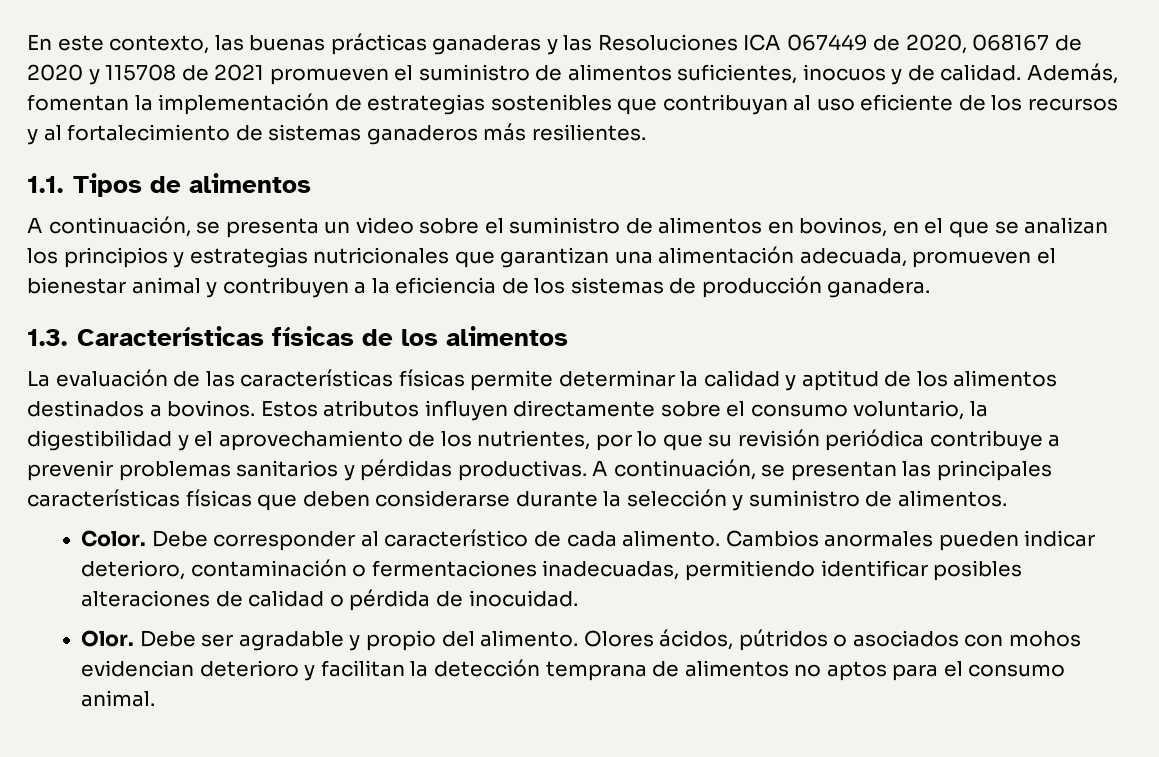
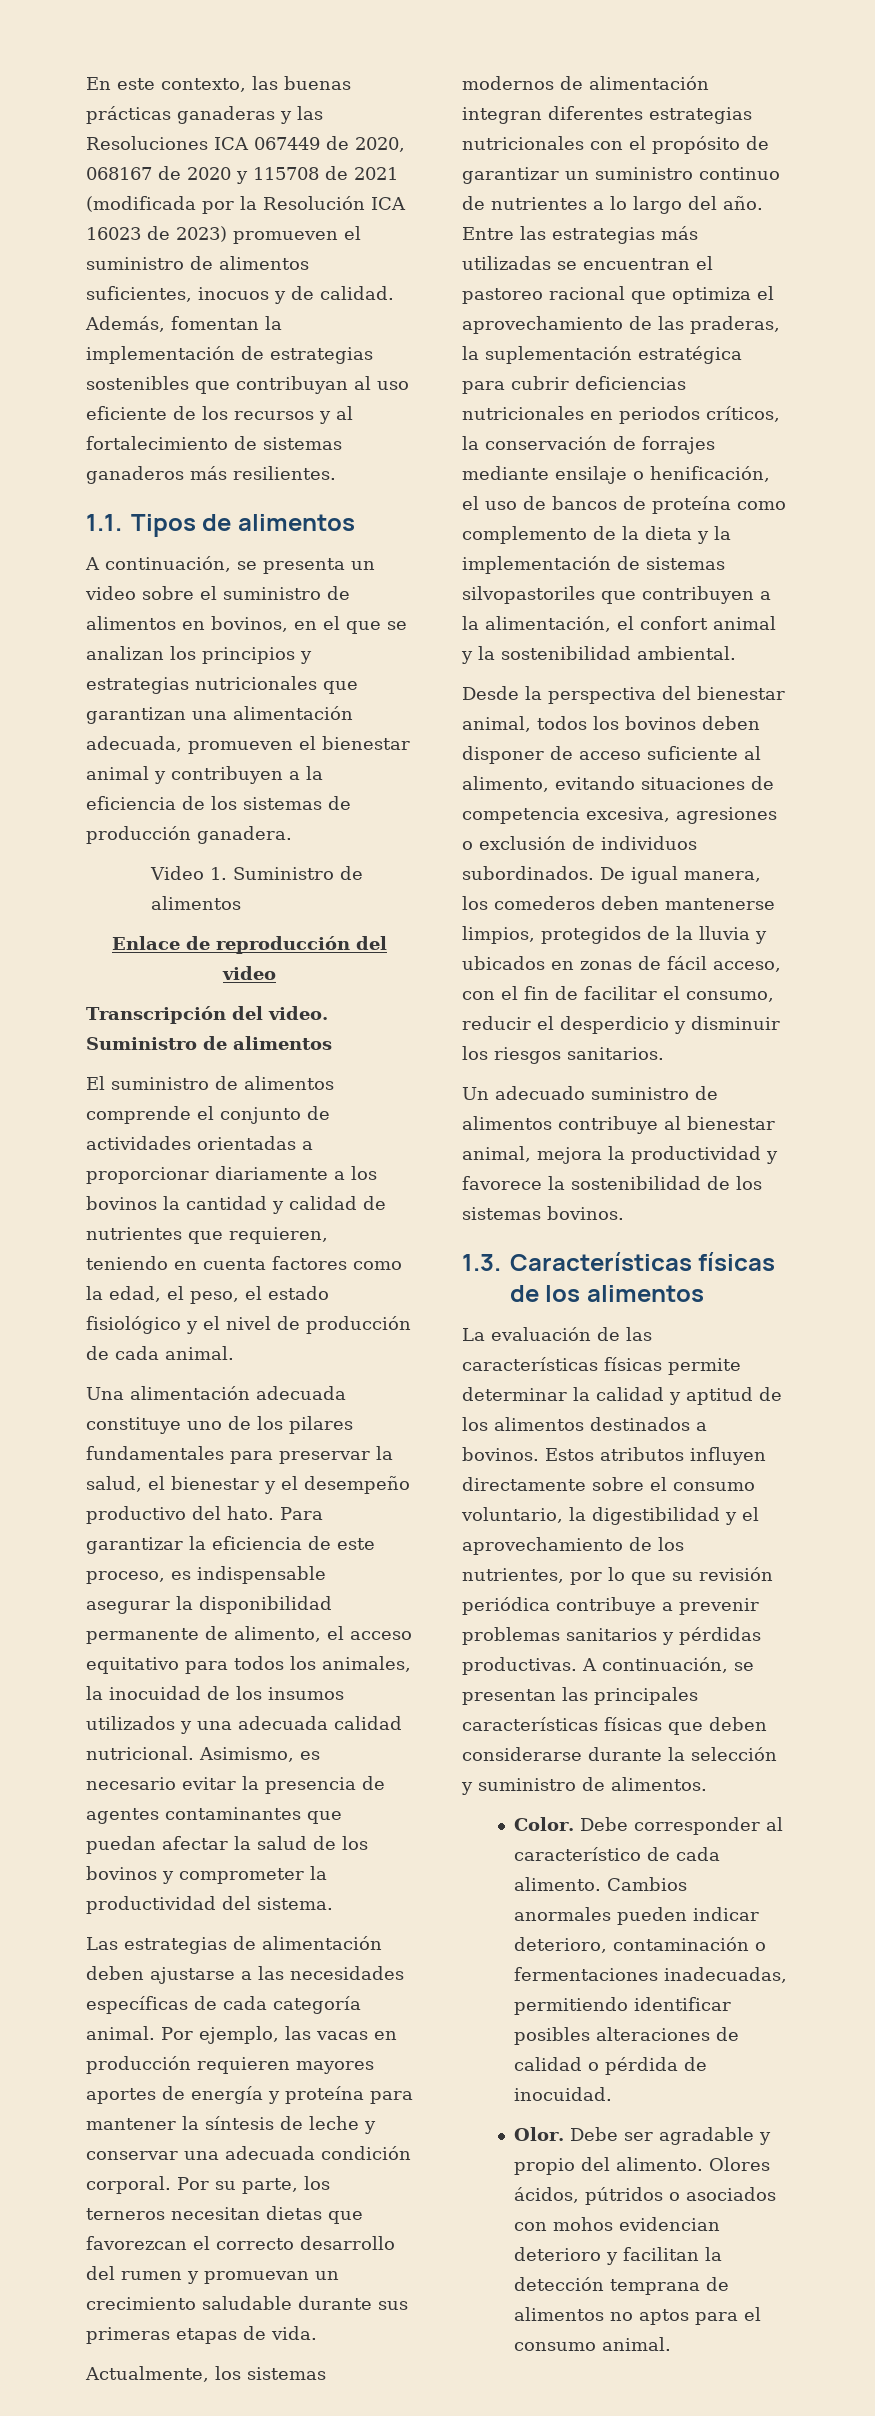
- En este contexto, las buenas prácticas ganaderas y las Resoluciones ICA 067449 de 2020, 068167 de 2020 y 115708 de 2021 promueven el suministro de alimentos suficientes, inocuos y de calidad.
+ En este contexto, las buenas prácticas ganaderas y las Resoluciones ICA 067449 de 2020, 068167 de 2020 y 115708 de 2021 (modificada por la Resolución ICA 16023 de 2023) promueven el suministro de alimentos suficientes, inocuos y de calidad.
+ Video 1. Suministro de alimentos
+ Enlace de reproducción del video
+ Transcripción del video. Suministro de alimentos
+ El suministro de alimentos comprende el conjunto de actividades orientadas a proporcionar diariamente a los bovinos la cantidad y calidad de nutrientes que requieren, teniendo en cuenta factores como la edad, el peso, el estado fisiológico y el nivel de producción de cada animal.
+ Una alimentación adecuada constituye uno de los pilares fundamentales para preservar la salud, el bienestar y el desempeño productivo del hato. Para garantizar la eficiencia de este proceso, es indispensable asegurar la disponibilidad permanente de alimento, el acceso equitativo para todos los animales, la inocuidad de los insumos utilizados y una adecuada calidad nutricional. Asimismo, es necesario evitar la presencia de agentes contaminantes que puedan afectar la salud de los bovinos y comprometer la productividad del sistema.
+ Las estrategias de alimentación deben ajustarse a las necesidades específicas de cada categoría animal. Por ejemplo, las vacas en producción requieren mayores aportes de energía y proteína para mantener la síntesis de leche y conservar una adecuada condición corporal. Por su parte, los terneros necesitan dietas que favorezcan el correcto desarrollo del rumen y promuevan un crecimiento saludable durante sus primeras etapas de vida.
+ Actualmente, los sistemas modernos de alimentación integran diferentes estrategias nutricionales con el propósito de garantizar un suministro continuo de nutrientes a lo largo del año. Entre las estrategias más utilizadas se encuentran el pastoreo racional que optimiza el aprovechamiento de las praderas, la suplementación estratégica para cubrir deficiencias nutricionales en periodos críticos, la conservación de forrajes mediante ensilaje o henificación, el uso de bancos de proteína como complemento de la dieta y la implementación de sistemas silvopastoriles que contribuyen a la alimentación, el confort animal y la sostenibilidad ambiental.
+ Desde la perspectiva del bienestar animal, todos los bovinos deben disponer de acceso suficiente al alimento, evitando situaciones de competencia excesiva, agresiones o exclusión de individuos subordinados. De igual manera, los comederos deben mantenerse limpios, protegidos de la lluvia y ubicados en zonas de fácil acceso, con el fin de facilitar el consumo, reducir el desperdicio y disminuir los riesgos sanitarios.
+ Un adecuado suministro de alimentos contribuye al bienestar animal, mejora la productividad y favorece la sostenibilidad de los sistemas bovinos.

